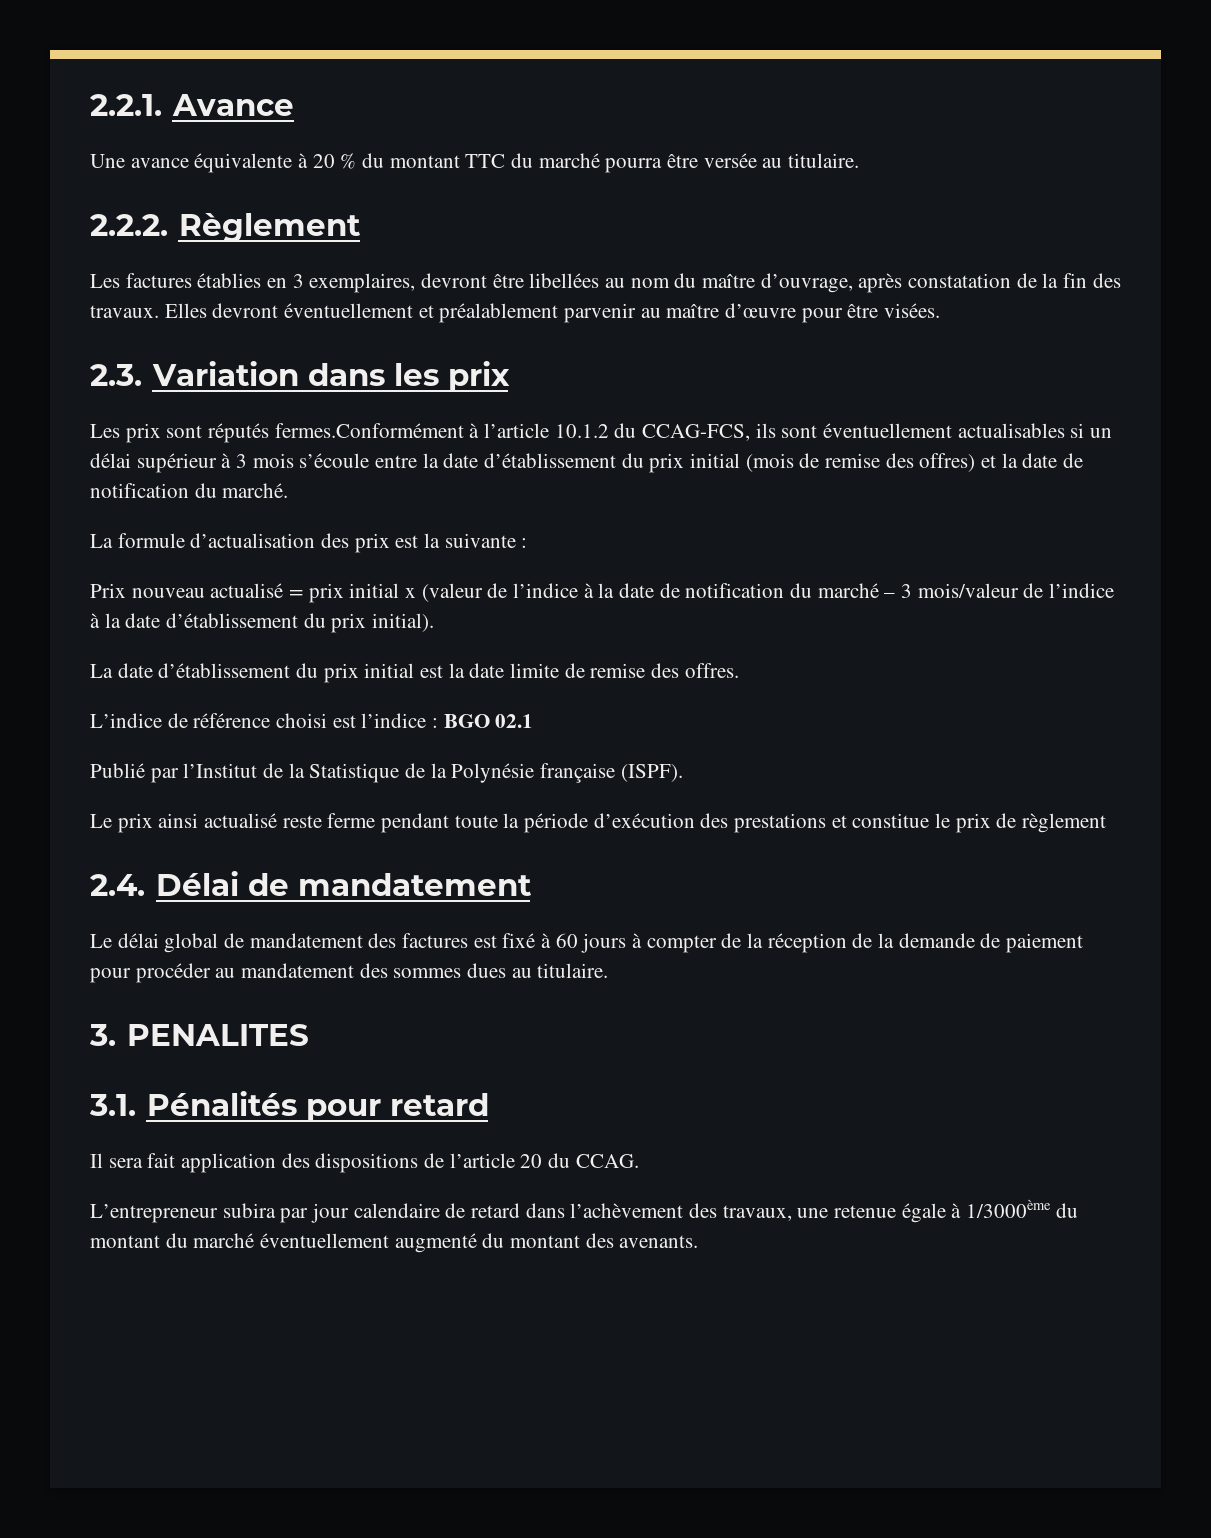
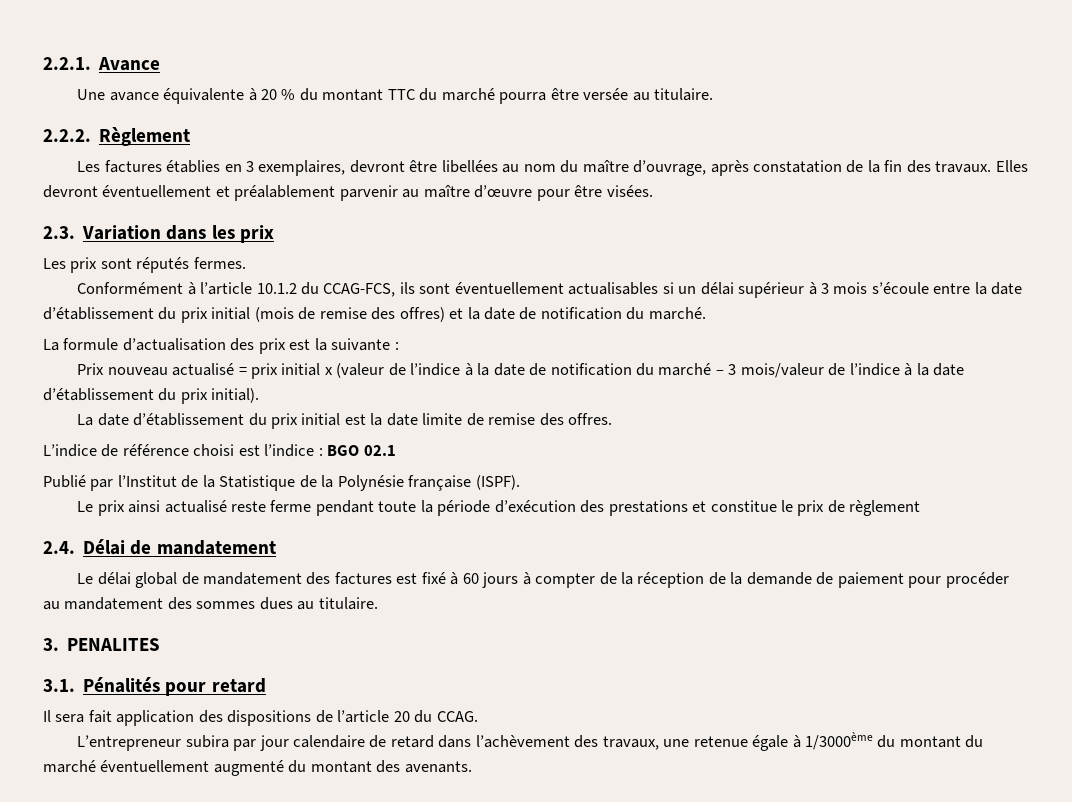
- Les prix sont réputés fermes.Conformément à l’article 10.1.2 du CCAG-FCS, ils sont éventuellement actualisables si un délai supérieur à 3 mois s’écoule entre la date d’établissement du prix initial (mois de remise des offres) et la date de notification du marché.
+ Les prix sont réputés fermes.
+ Conformément à l’article 10.1.2 du CCAG-FCS, ils sont éventuellement actualisables si un délai supérieur à 3 mois s’écoule entre la date d’établissement du prix initial (mois de remise des offres) et la date de notification du marché.

